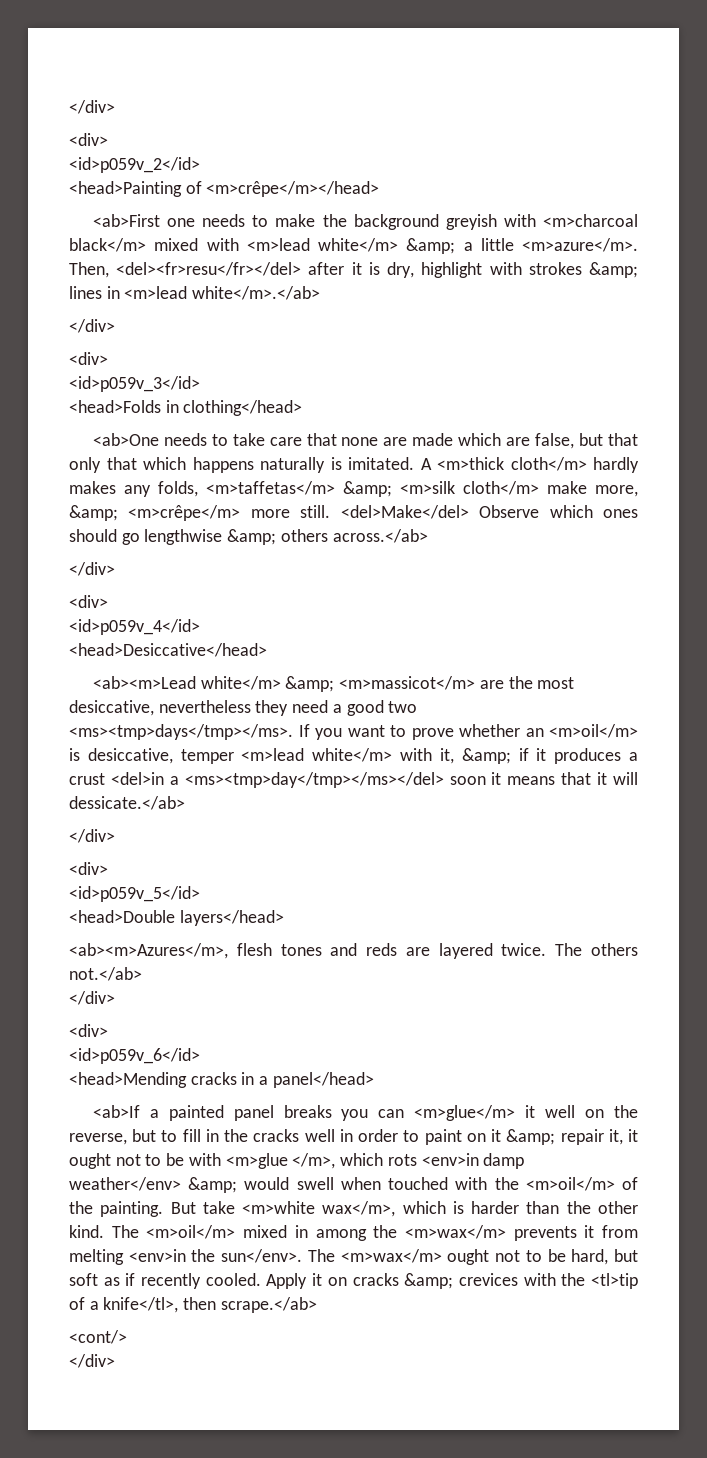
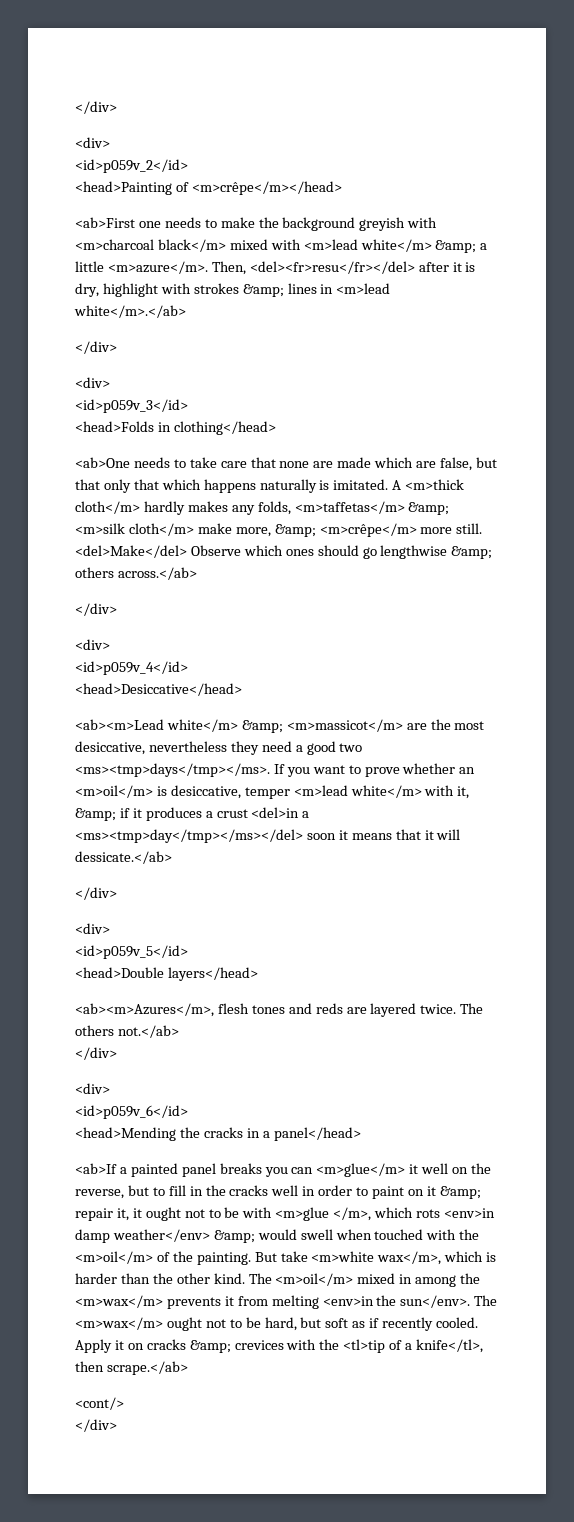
- <head>Mending cracks in a panel</head>
+ <head>Mending the cracks in a panel</head>

